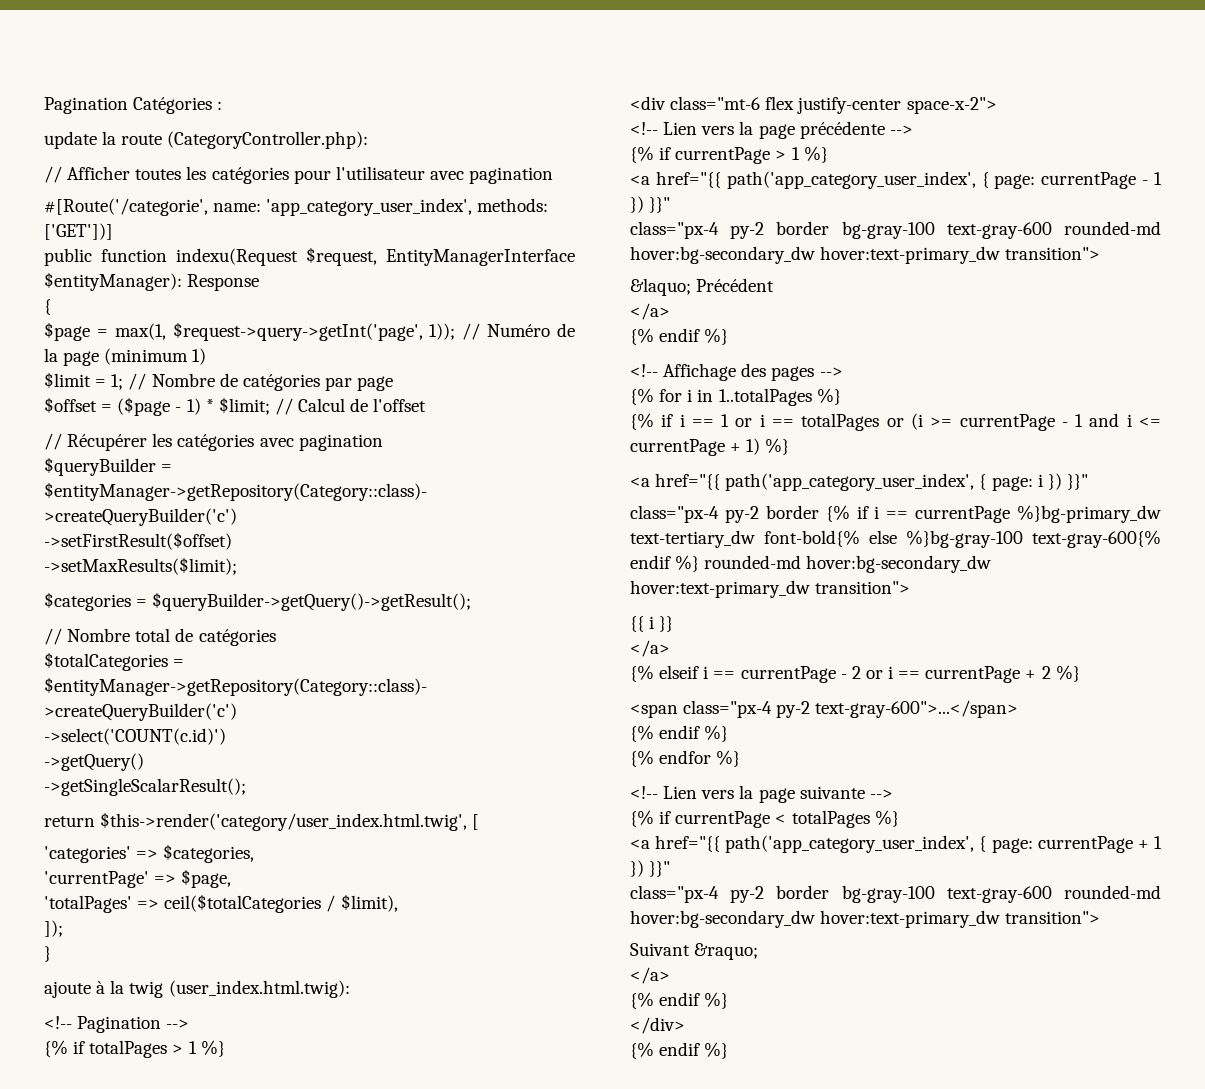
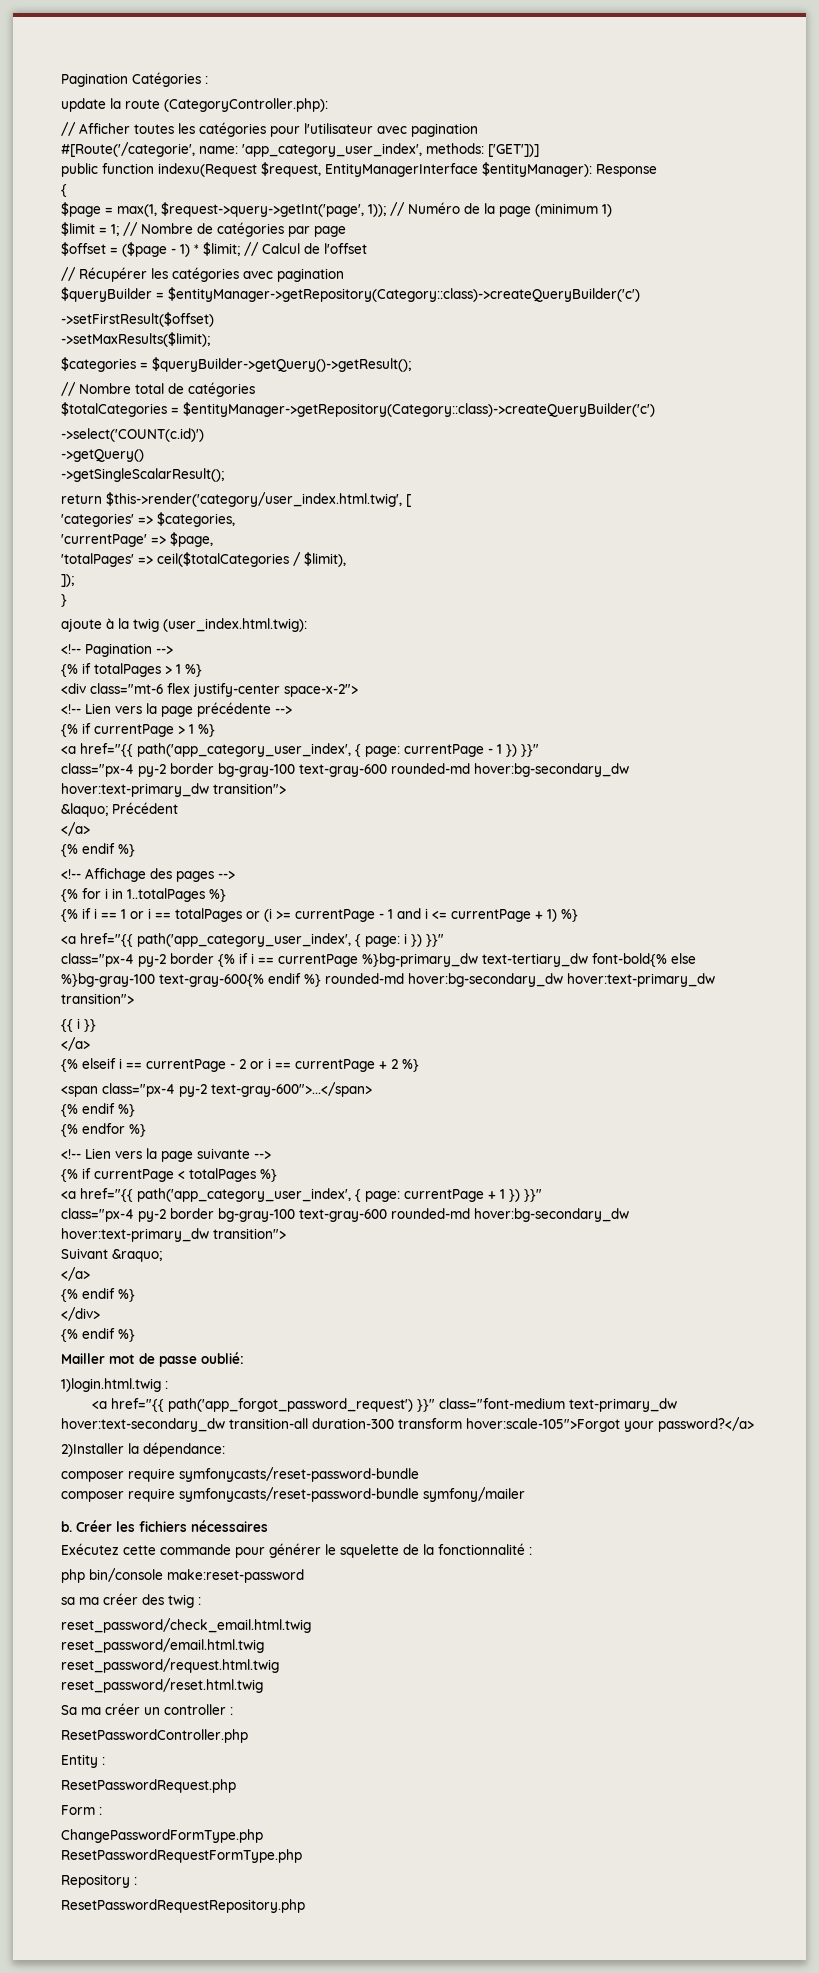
+ Mailler mot de passe oublié:
+ 1)login.html.twig :
+ <a href="{{ path('app_forgot_password_request') }}" class="font-medium text-primary_dw hover:text-secondary_dw transition-all duration-300 transform hover:scale-105">Forgot your password?</a>
+ 2)Installer la dépendance:
+ composer require symfonycasts/reset-password-bundle
+ composer require symfonycasts/reset-password-bundle symfony/mailer
+ b. Créer les fichiers nécessaires
+ Exécutez cette commande pour générer le squelette de la fonctionnalité :
+ php bin/console make:reset-password
+ sa ma créer des twig :
+ reset_password/check_email.html.twig
+ reset_password/email.html.twig
+ reset_password/request.html.twig
+ reset_password/reset.html.twig
+ Sa ma créer un controller :
+ ResetPasswordController.php
+ Entity :
+ ResetPasswordRequest.php
+ Form :
+ ChangePasswordFormType.php
+ ResetPasswordRequestFormType.php
+ Repository :
+ ResetPasswordRequestRepository.php

